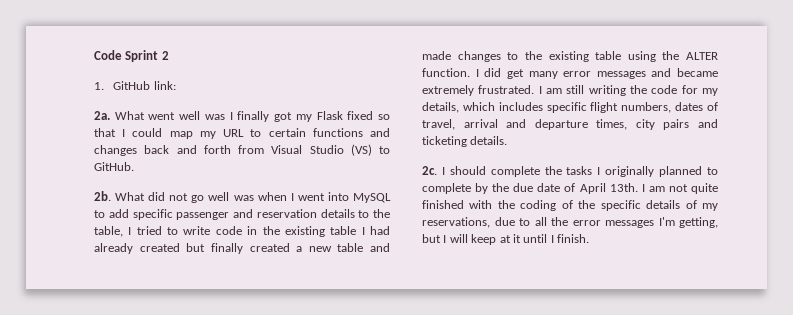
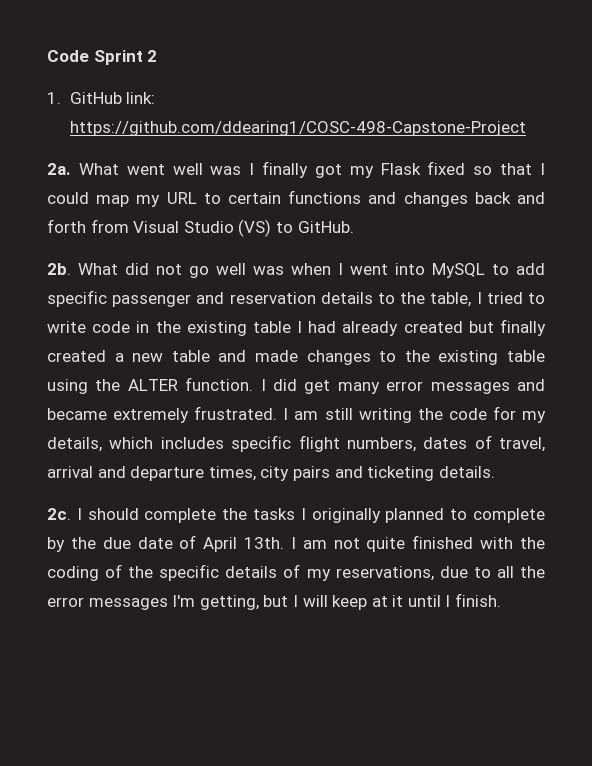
- 1. GitHub link:
+ 1. GitHub link: https://github.com/ddearing1/COSC-498-Capstone-Project

